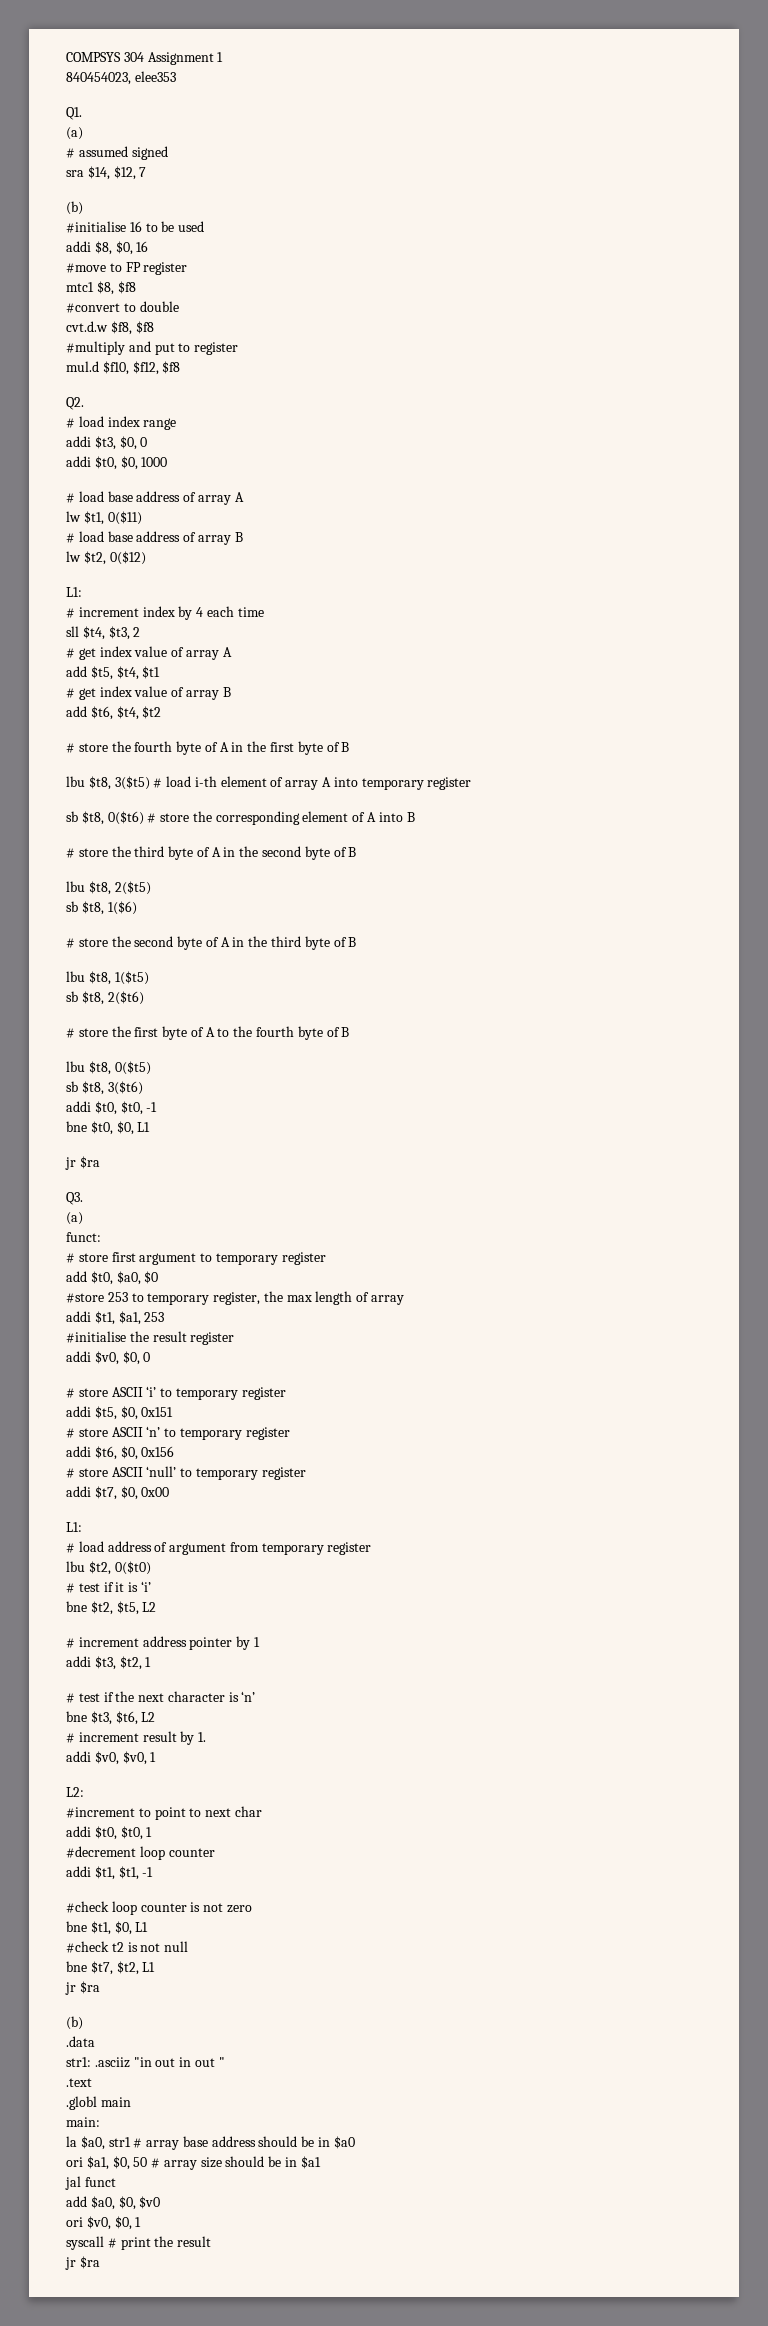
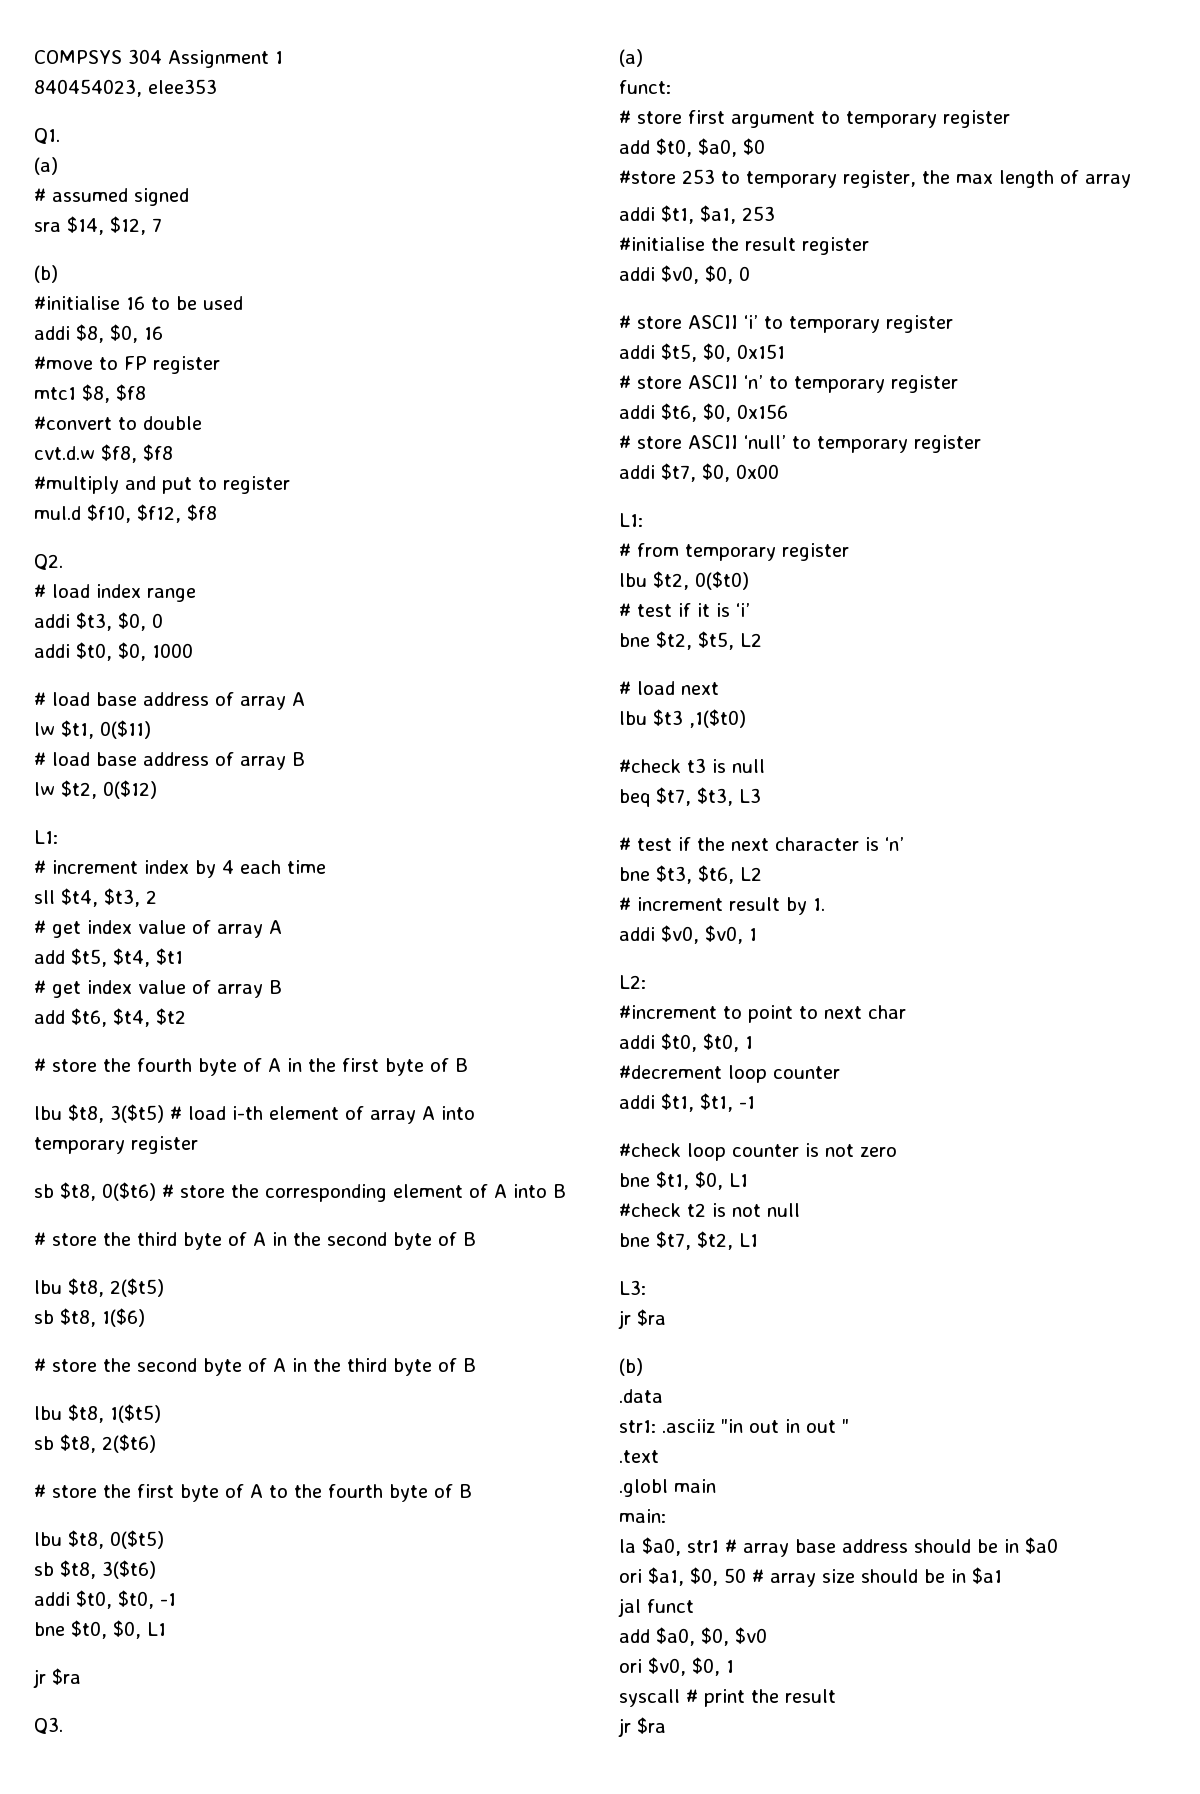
- # load address of argument from temporary register
+ # from temporary register
- # increment address pointer by 1
- addi $t3, $t2, 1
+ # load next
+ lbu $t3 ,1($t0)
+ #check t3 is null
+ beq $t7, $t3, L3
+ L3:

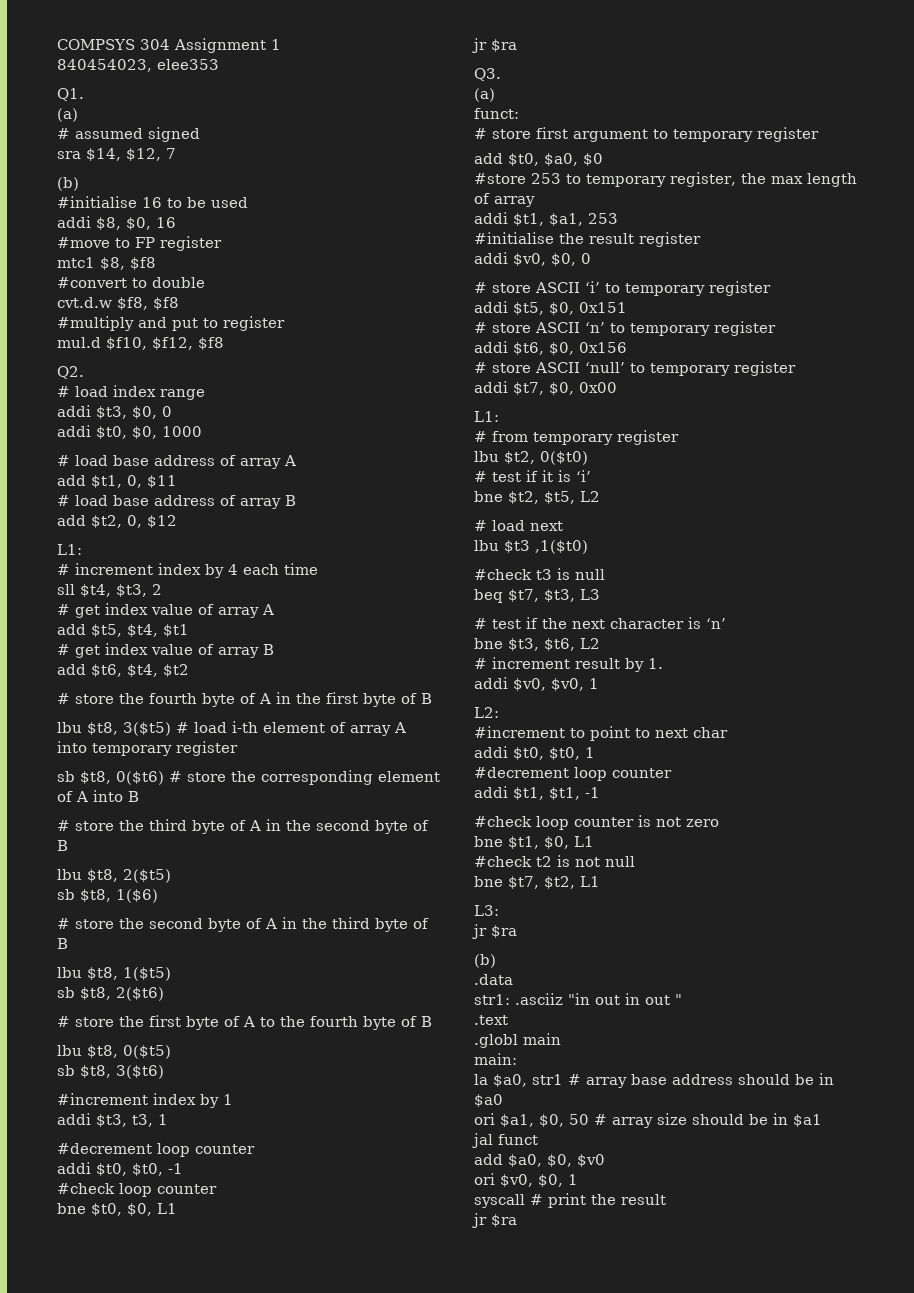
- lw $t1, 0($11)
+ add $t1, 0, $11
- lw $t2, 0($12)
+ add $t2, 0, $12
+ #increment index by 1
+ addi $t3, t3, 1
+ #decrement loop counter
  addi $t0, $t0, -1
+ #check loop counter

